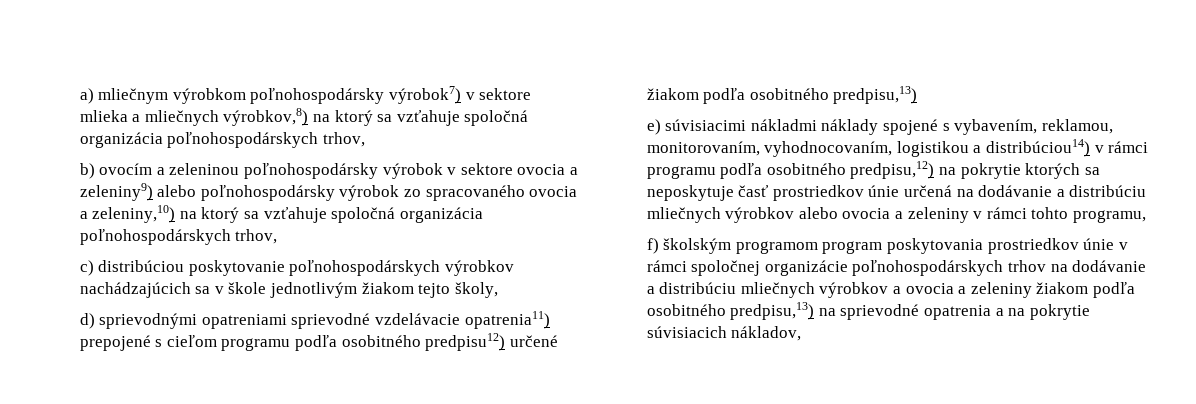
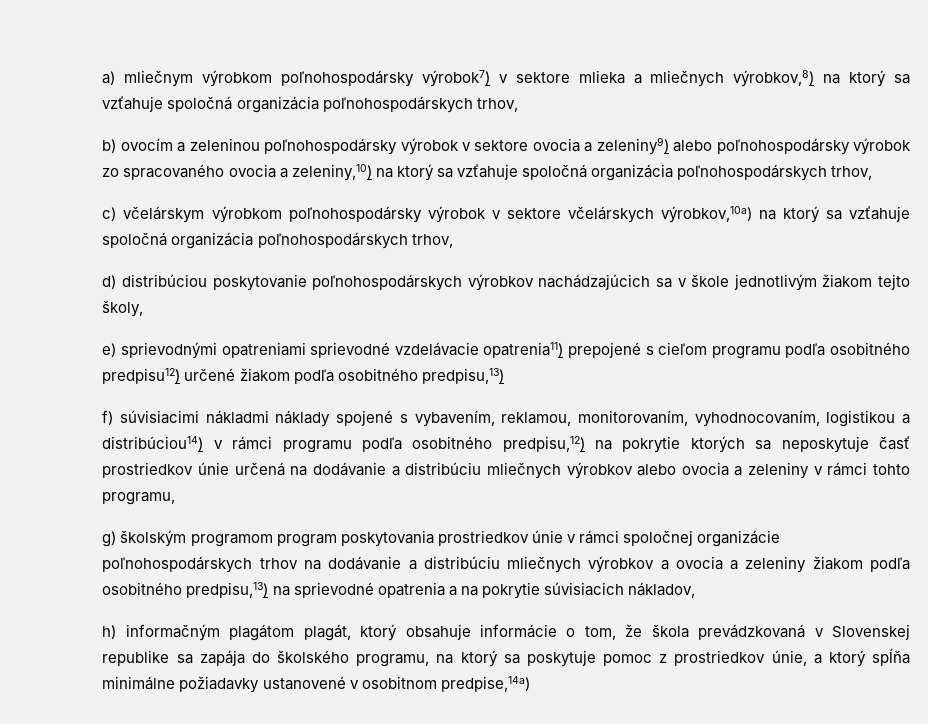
- c) distribúciou poskytovanie poľnohospodárskych výrobkov nachádzajúcich sa v škole jednotlivým žiakom tejto školy,
+ c) včelárskym výrobkom poľnohospodársky výrobok v sektore včelárskych výrobkov,10a) na ktorý sa vzťahuje spoločná organizácia poľnohospodárskych trhov,
+ d) distribúciou poskytovanie poľnohospodárskych výrobkov nachádzajúcich sa v škole jednotlivým žiakom tejto školy,
- d) sprievodnými opatreniami sprievodné vzdelávacie opatrenia11) prepojené s cieľom programu podľa osobitného predpisu12) určené žiakom podľa osobitného predpisu,13)
+ e) sprievodnými opatreniami sprievodné vzdelávacie opatrenia11) prepojené s cieľom programu podľa osobitného predpisu12) určené žiakom podľa osobitného predpisu,13)
- e) súvisiacimi nákladmi náklady spojené s vybavením, reklamou, monitorovaním, vyhodnocovaním, logistikou a distribúciou14) v rámci programu podľa osobitného predpisu,12) na pokrytie ktorých sa neposkytuje časť prostriedkov únie určená na dodávanie a distribúciu mliečnych výrobkov alebo ovocia a zeleniny v rámci tohto programu,
+ f) súvisiacimi nákladmi náklady spojené s vybavením, reklamou, monitorovaním, vyhodnocovaním, logistikou a distribúciou14) v rámci programu podľa osobitného predpisu,12) na pokrytie ktorých sa neposkytuje časť prostriedkov únie určená na dodávanie a distribúciu mliečnych výrobkov alebo ovocia a zeleniny v rámci tohto programu,
- f) školským programom program poskytovania prostriedkov únie v rámci spoločnej organizácie poľnohospodárskych trhov na dodávanie a distribúciu mliečnych výrobkov a ovocia a zeleniny žiakom podľa osobitného predpisu,13) na sprievodné opatrenia a na pokrytie súvisiacich nákladov,
+ g) školským programom program poskytovania prostriedkov únie v rámci spoločnej organizácie poľnohospodárskych trhov na dodávanie a distribúciu mliečnych výrobkov a ovocia a zeleniny žiakom podľa osobitného predpisu,13) na sprievodné opatrenia a na pokrytie súvisiacich nákladov,
+ h) informačným plagátom plagát, ktorý obsahuje informácie o tom, že škola prevádzkovaná v Slovenskej republike sa zapája do školského programu, na ktorý sa poskytuje pomoc z prostriedkov únie, a ktorý spĺňa minimálne požiadavky ustanovené v osobitnom predpise,14a)

